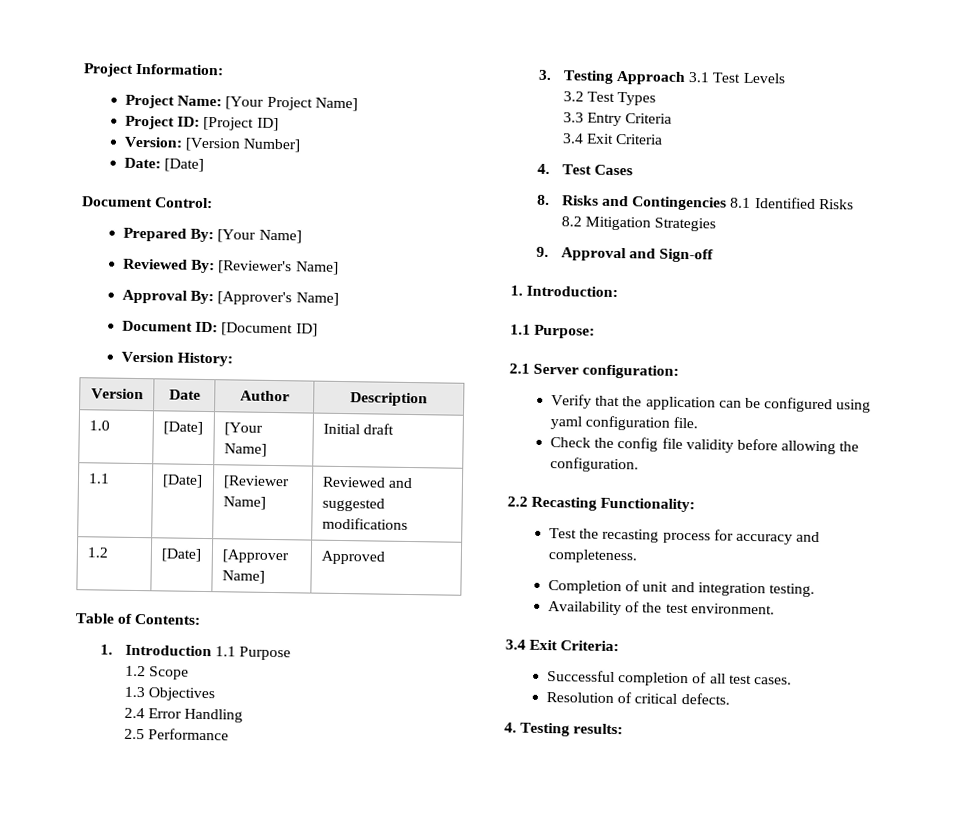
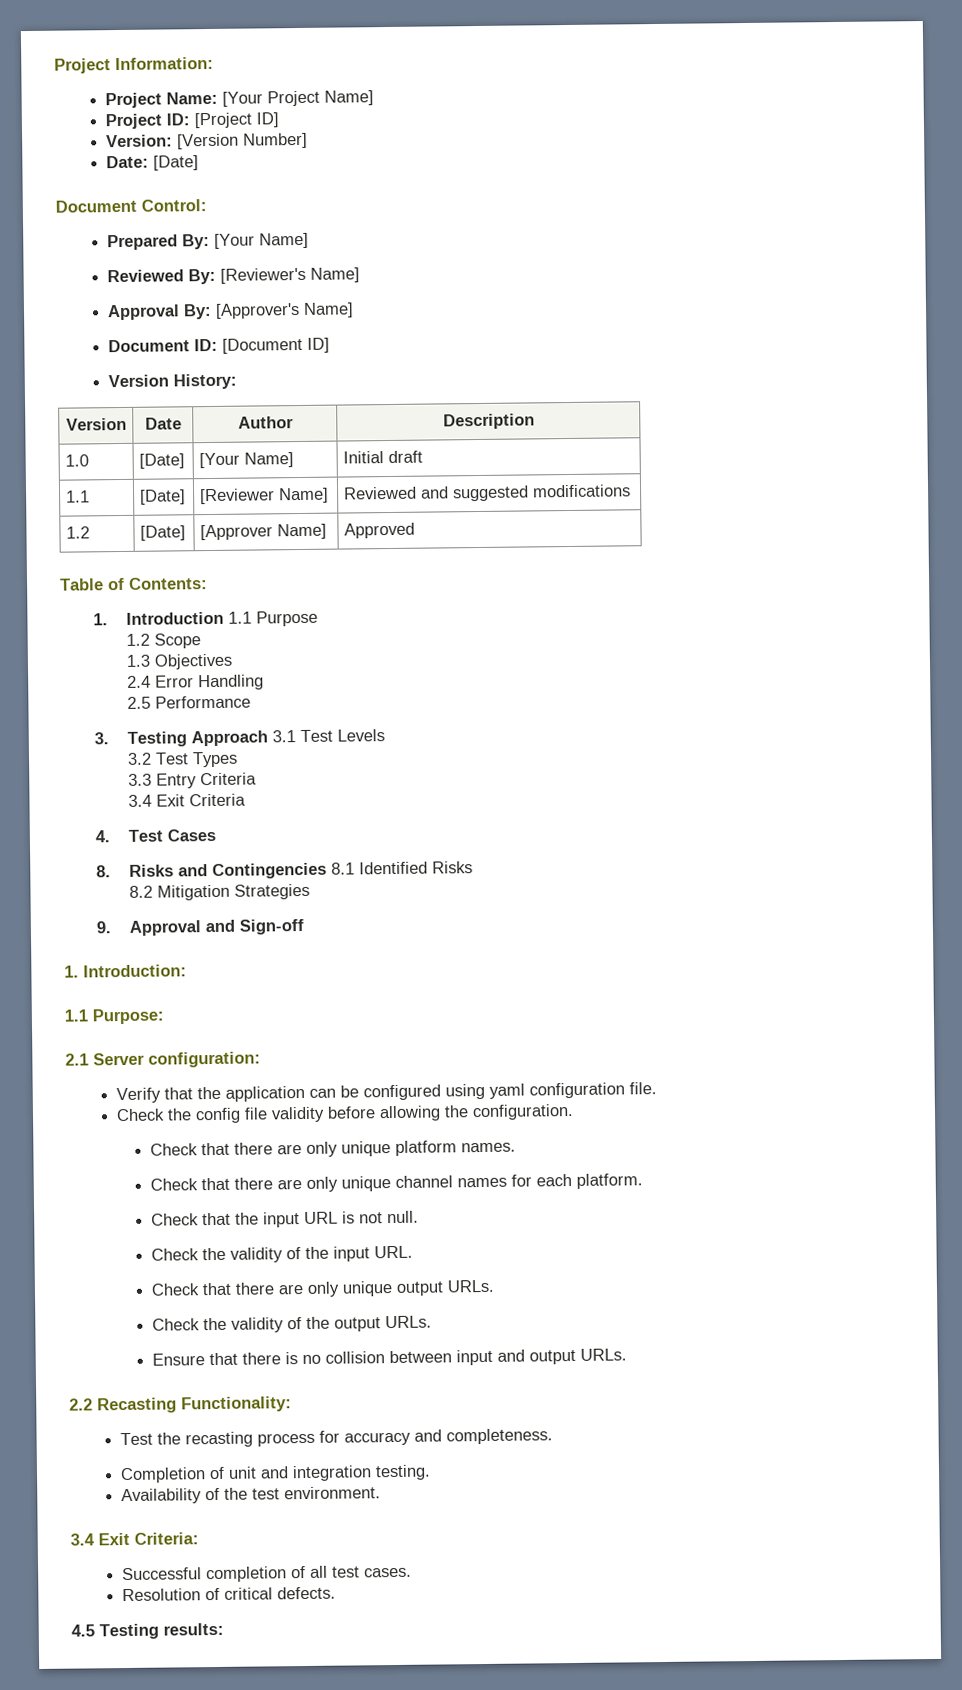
+ Check that there are only unique platform names.
+ Check that there are only unique channel names for each platform.
+ Check that the input URL is not null.
+ Check the validity of the input URL.
+ Check that there are only unique output URLs.
+ Check the validity of the output URLs.
+ Ensure that there is no collision between input and output URLs.
- 4. Testing results:
+ 4.5 Testing results:

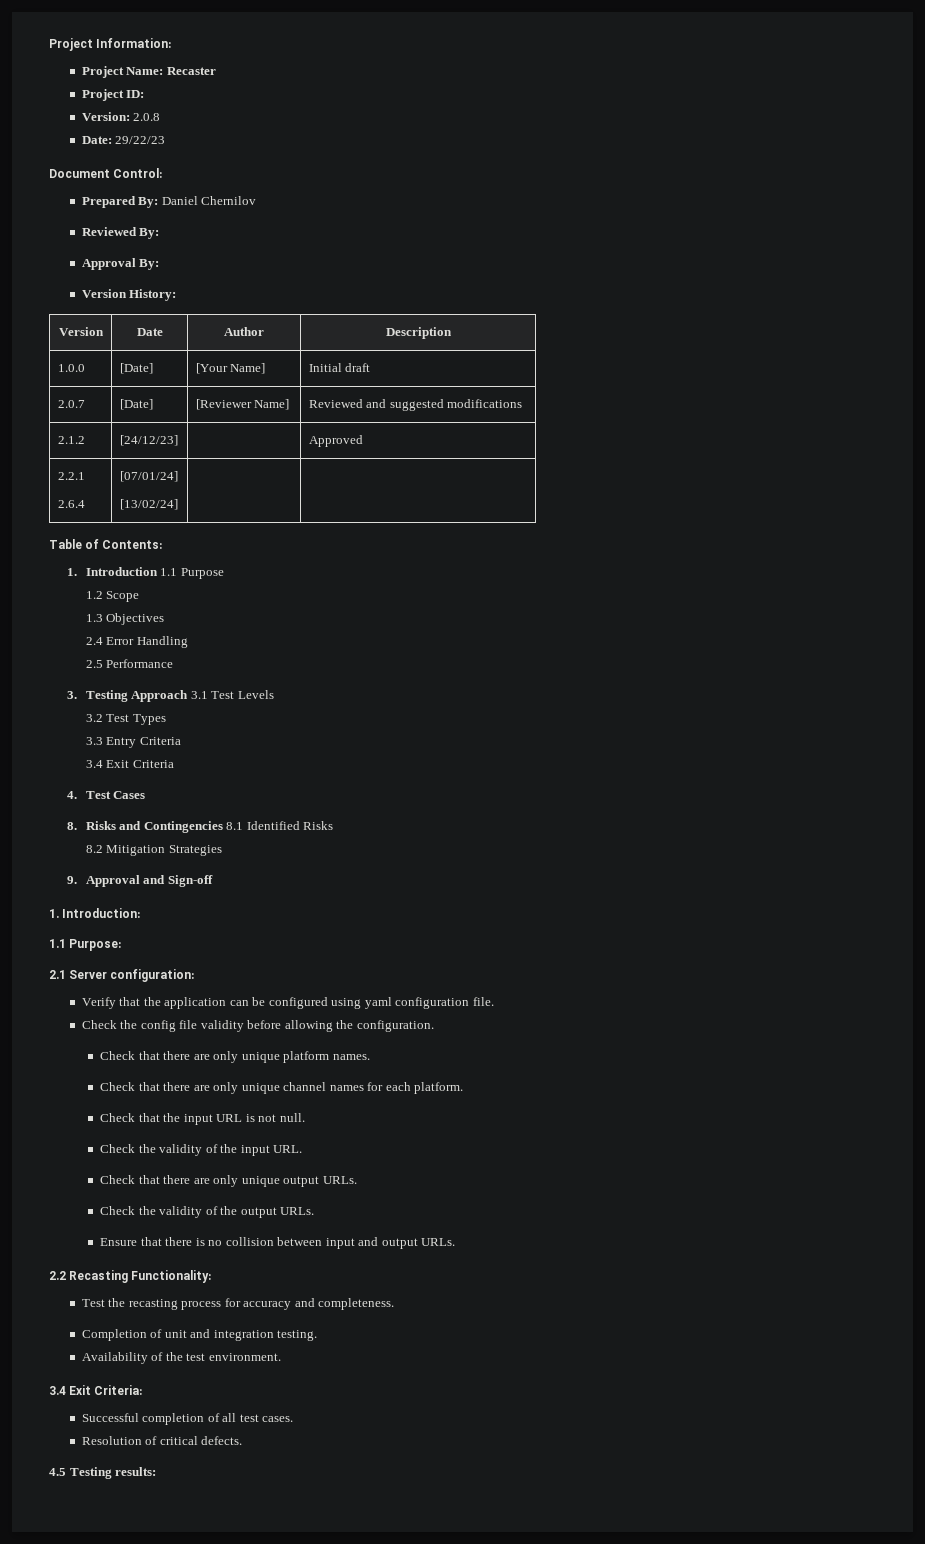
- Project Name: [Your Project Name]
+ Project Name: Recaster
- Project ID: [Project ID]
+ Project ID:
- Version: [Version Number]
+ Version: 2.0.8
- Date: [Date]
+ Date: 29/22/23
- Prepared By: [Your Name]
+ Prepared By: Daniel Chernilov
- Reviewed By: [Reviewer's Name]
+ Reviewed By:
- Approval By: [Approver's Name]
- Document ID: [Document ID]
+ Approval By:
- 1.0 | [Date] | [Your Name] | Initial draft
+ 1.0.0 | [Date] | [Your Name] | Initial draft
- 1.1 | [Date] | [Reviewer Name] | Reviewed and suggested modifications
+ 2.0.7 | [Date] | [Reviewer Name] | Reviewed and suggested modifications
- 1.2 | [Date] | [Approver Name] | Approved
+ 2.1.2 | [24/12/23] | | Approved
+ 2.2.1
+ 2.6.4 | [07/01/24]
+ [13/02/24] | |

